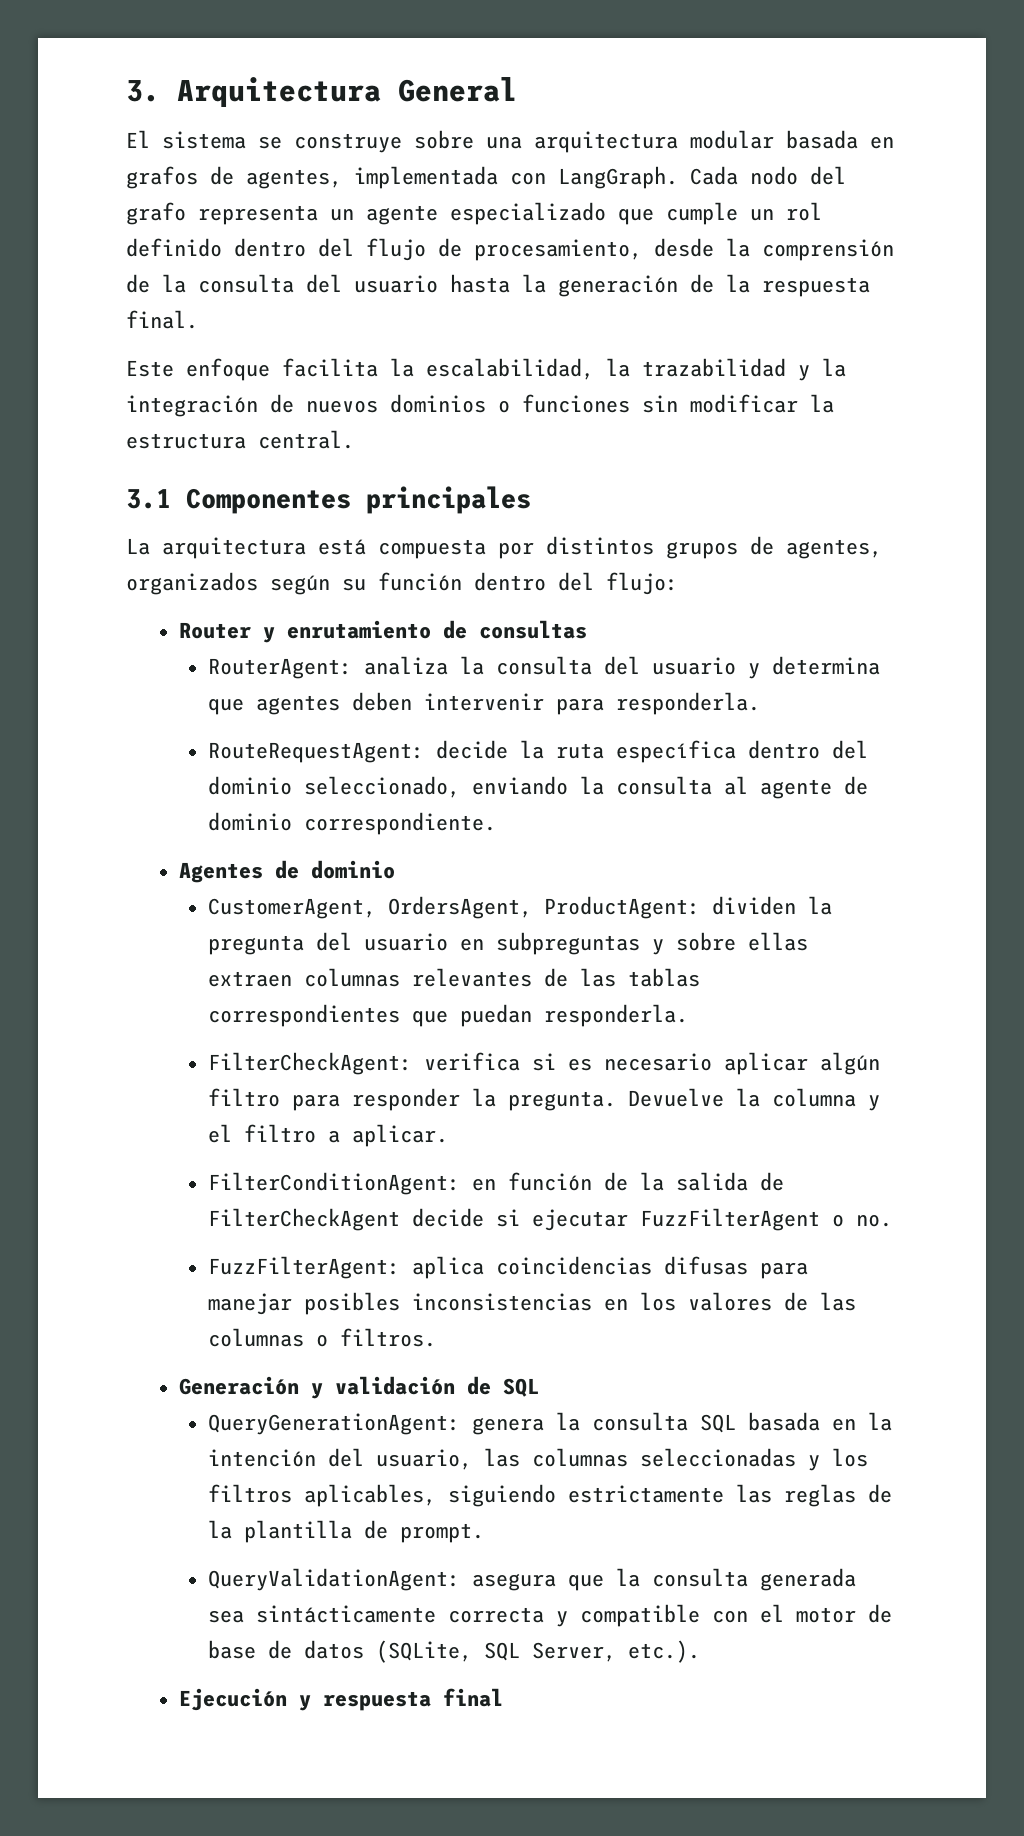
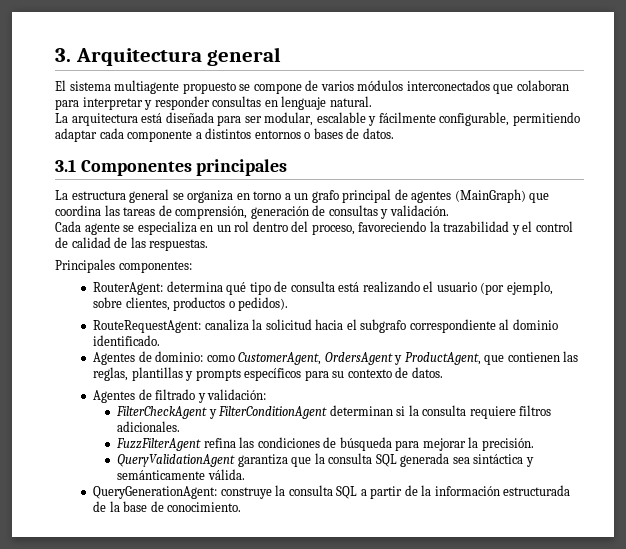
- 3. Arquitectura General
+ 3. Arquitectura general
- El sistema se construye sobre una arquitectura modular basada en grafos de agentes, implementada con LangGraph. Cada nodo del grafo representa un agente especializado que cumple un rol definido dentro del flujo de procesamiento, desde la comprensión de la consulta del usuario hasta la generación de la respuesta final.
- Este enfoque facilita la escalabilidad, la trazabilidad y la integración de nuevos dominios o funciones sin modificar la estructura central.
+ El sistema multiagente propuesto se compone de varios módulos interconectados que colaboran para interpretar y responder consultas en lenguaje natural.
+ La arquitectura está diseñada para ser modular, escalable y fácilmente configurable, permitiendo adaptar cada componente a distintos entornos o bases de datos.
  3.1 Componentes principales
- La arquitectura está compuesta por distintos grupos de agentes, organizados según su función dentro del flujo:
- Router y enrutamiento de consultas
- RouterAgent: analiza la consulta del usuario y determina que agentes deben intervenir para responderla.
- RouteRequestAgent: decide la ruta específica dentro del dominio seleccionado, enviando la consulta al agente de dominio correspondiente.
- Agentes de dominio
- CustomerAgent, OrdersAgent, ProductAgent: dividen la pregunta del usuario en subpreguntas y sobre ellas extraen columnas relevantes de las tablas correspondientes que puedan responderla.
- FilterCheckAgent: verifica si es necesario aplicar algún filtro para responder la pregunta. Devuelve la columna y el filtro a aplicar.
- FilterConditionAgent: en función de la salida de FilterCheckAgent decide si ejecutar FuzzFilterAgent o no.
- FuzzFilterAgent: aplica coincidencias difusas para manejar posibles inconsistencias en los valores de las columnas o filtros.
- Generación y validación de SQL
- QueryGenerationAgent: genera la consulta SQL basada en la intención del usuario, las columnas seleccionadas y los filtros aplicables, siguiendo estrictamente las reglas de la plantilla de prompt.
- QueryValidationAgent: asegura que la consulta generada sea sintácticamente correcta y compatible con el motor de base de datos (SQLite, SQL Server, etc.).
- Ejecución y respuesta final
+ La estructura general se organiza en torno a un grafo principal de agentes (MainGraph) que coordina las tareas de comprensión, generación de consultas y validación.
+ Cada agente se especializa en un rol dentro del proceso, favoreciendo la trazabilidad y el control de calidad de las respuestas.
+ Principales componentes:
+ RouterAgent: determina qué tipo de consulta está realizando el usuario (por ejemplo, sobre clientes, productos o pedidos).
+ RouteRequestAgent: canaliza la solicitud hacia el subgrafo correspondiente al dominio identificado.
+ Agentes de dominio: como CustomerAgent, OrdersAgent y ProductAgent, que contienen las reglas, plantillas y prompts específicos para su contexto de datos.
+ Agentes de filtrado y validación:
+ FilterCheckAgent y FilterConditionAgent determinan si la consulta requiere filtros adicionales.
+ FuzzFilterAgent refina las condiciones de búsqueda para mejorar la precisión.
+ QueryValidationAgent garantiza que la consulta SQL generada sea sintáctica y semánticamente válida.
+ QueryGenerationAgent: construye la consulta SQL a partir de la información estructurada de la base de conocimiento.

